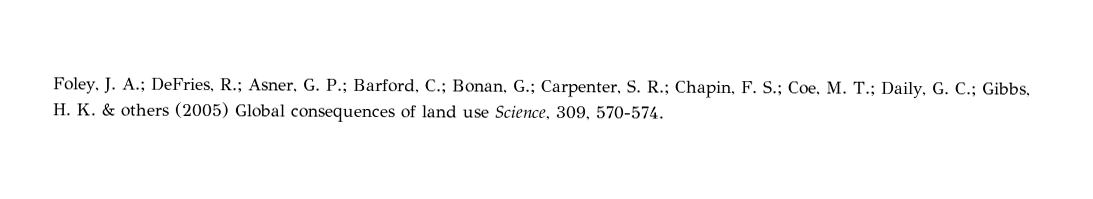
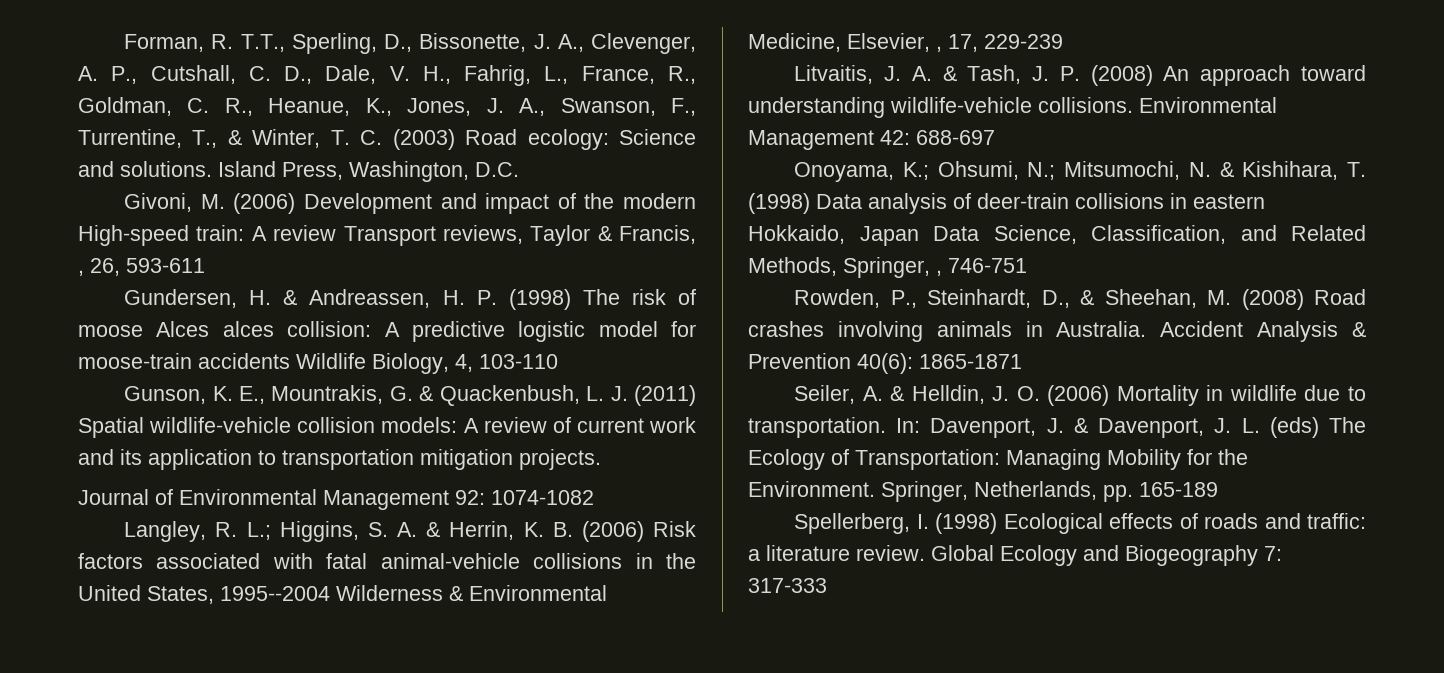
- Foley, J. A.; DeFries, R.; Asner, G. P.; Barford, C.; Bonan, G.; Carpenter, S. R.; Chapin, F. S.; Coe, M. T.; Daily, G. C.; Gibbs, H. K. & others (2005) Global consequences of land use Science, 309, 570-574.
+ Forman, R. T.T., Sperling, D., Bissonette, J. A., Clevenger, A. P., Cutshall, C. D., Dale, V. H., Fahrig, L., France, R., Goldman, C. R., Heanue, K., Jones, J. A., Swanson, F., Turrentine, T., & Winter, T. C. (2003) Road ecology: Science and solutions. Island Press, Washington, D.C.
+ Givoni, M. (2006) Development and impact of the modern High-speed train: A review Transport reviews, Taylor & Francis, , 26, 593-611
+ Gundersen, H. & Andreassen, H. P. (1998) The risk of moose Alces alces collision: A predictive logistic model for moose-train accidents Wildlife Biology, 4, 103-110
+ Gunson, K. E., Mountrakis, G. & Quackenbush, L. J. (2011) Spatial wildlife-vehicle collision models: A review of current work and its application to transportation mitigation projects.
+ Journal of Environmental Management 92: 1074-1082
+ Langley, R. L.; Higgins, S. A. & Herrin, K. B. (2006) Risk factors associated with fatal animal-vehicle collisions in the United States, 1995--2004 Wilderness & Environmental Medicine, Elsevier, , 17, 229-239
+ Litvaitis, J. A. & Tash, J. P. (2008) An approach toward understanding wildlife-vehicle collisions. Environmental Management 42: 688-697
+ Onoyama, K.; Ohsumi, N.; Mitsumochi, N. & Kishihara, T. (1998) Data analysis of deer-train collisions in eastern Hokkaido, Japan Data Science, Classification, and Related Methods, Springer, , 746-751
+ Rowden, P., Steinhardt, D., & Sheehan, M. (2008) Road crashes involving animals in Australia. Accident Analysis & Prevention 40(6): 1865-1871
+ Seiler, A. & Helldin, J. O. (2006) Mortality in wildlife due to transportation. In: Davenport, J. & Davenport, J. L. (eds) The Ecology of Transportation: Managing Mobility for the Environment. Springer, Netherlands, pp. 165-189
+ Spellerberg, I. (1998) Ecological effects of roads and traffic: a literature review. Global Ecology and Biogeography 7: 317-333

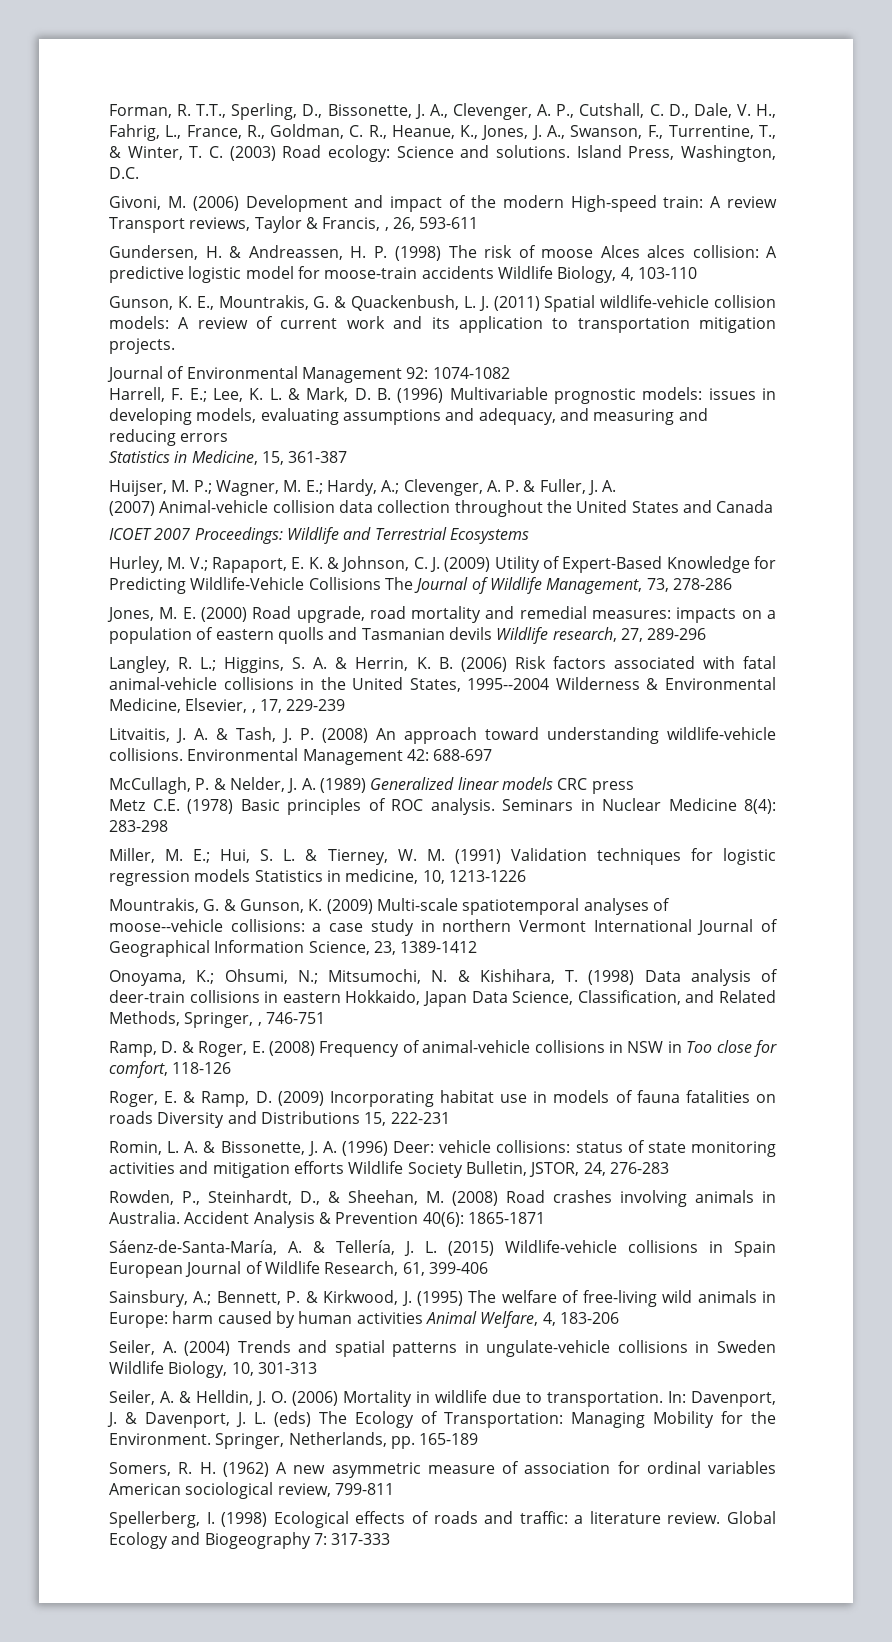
+ Harrell, F. E.; Lee, K. L. & Mark, D. B. (1996) Multivariable prognostic models: issues in developing models, evaluating assumptions and adequacy, and measuring and reducing errors
+ Statistics in Medicine, 15, 361-387
+ Huijser, M. P.; Wagner, M. E.; Hardy, A.; Clevenger, A. P. & Fuller, J. A.
+ (2007) Animal-vehicle collision data collection throughout the United States and Canada
+ ICOET 2007 Proceedings: Wildlife and Terrestrial Ecosystems
+ Hurley, M. V.; Rapaport, E. K. & Johnson, C. J. (2009) Utility of Expert-Based Knowledge for Predicting Wildlife-Vehicle Collisions The Journal of Wildlife Management, 73, 278-286
+ Jones, M. E. (2000) Road upgrade, road mortality and remedial measures: impacts on a population of eastern quolls and Tasmanian devils Wildlife research, 27, 289-296
+ McCullagh, P. & Nelder, J. A. (1989) Generalized linear models CRC press
+ Metz C.E. (1978) Basic principles of ROC analysis. Seminars in Nuclear Medicine 8(4): 283-298
+ Miller, M. E.; Hui, S. L. & Tierney, W. M. (1991) Validation techniques for logistic regression models Statistics in medicine, 10, 1213-1226
+ Mountrakis, G. & Gunson, K. (2009) Multi-scale spatiotemporal analyses of moose--vehicle collisions: a case study in northern Vermont International Journal of Geographical Information Science, 23, 1389-1412
+ Ramp, D. & Roger, E. (2008) Frequency of animal-vehicle collisions in NSW in Too close for comfort, 118-126
+ Roger, E. & Ramp, D. (2009) Incorporating habitat use in models of fauna fatalities on roads Diversity and Distributions 15, 222-231
+ Romin, L. A. & Bissonette, J. A. (1996) Deer: vehicle collisions: status of state monitoring activities and mitigation efforts Wildlife Society Bulletin, JSTOR, 24, 276-283
+ Sáenz-de-Santa-María, A. & Tellería, J. L. (2015) Wildlife-vehicle collisions in Spain European Journal of Wildlife Research, 61, 399-406
+ Sainsbury, A.; Bennett, P. & Kirkwood, J. (1995) The welfare of free-living wild animals in Europe: harm caused by human activities Animal Welfare, 4, 183-206
+ Seiler, A. (2004) Trends and spatial patterns in ungulate-vehicle collisions in Sweden Wildlife Biology, 10, 301-313
+ Somers, R. H. (1962) A new asymmetric measure of association for ordinal variables American sociological review, 799-811

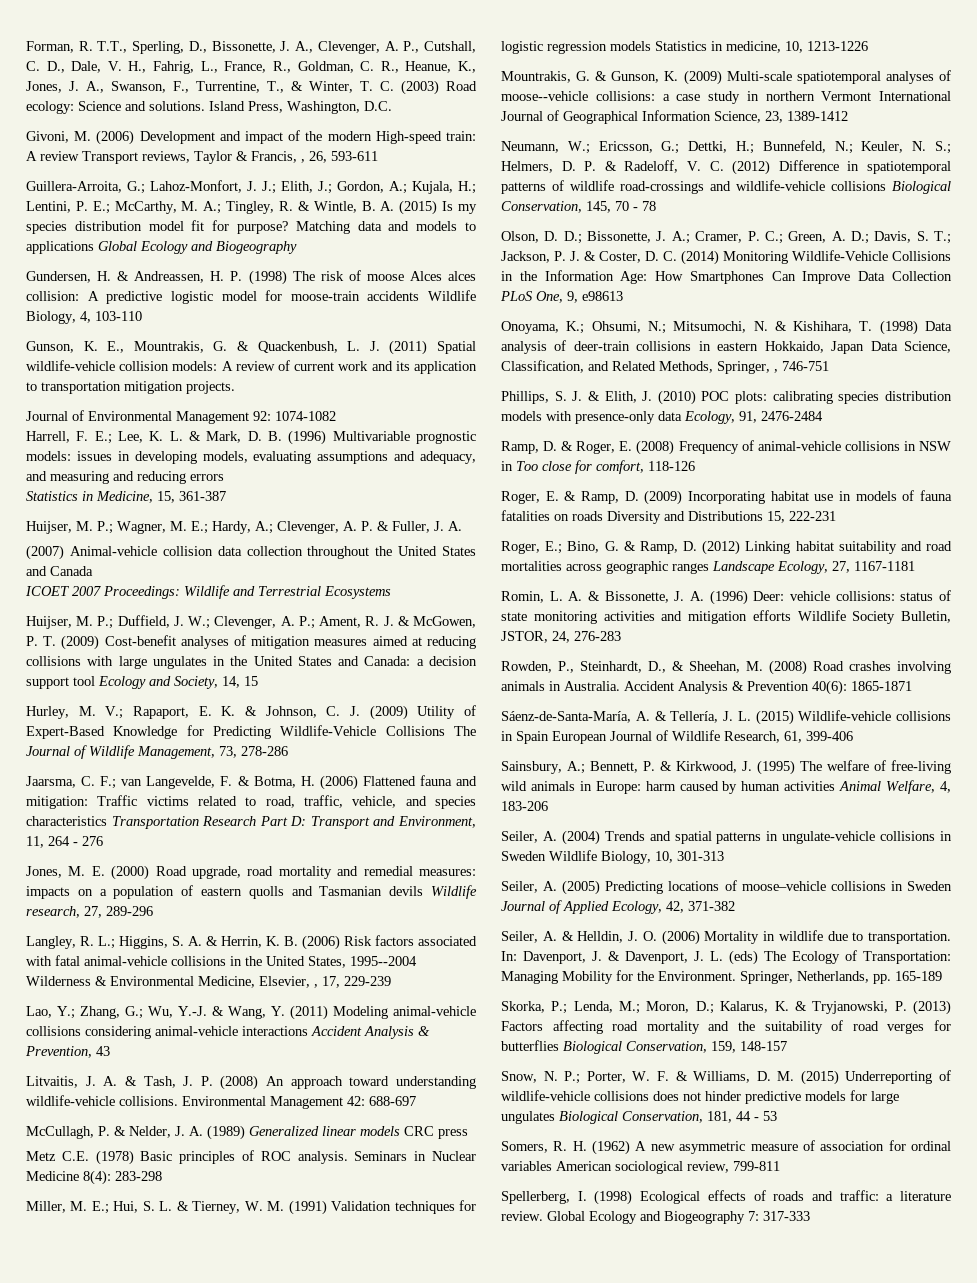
+ Guillera-Arroita, G.; Lahoz-Monfort, J. J.; Elith, J.; Gordon, A.; Kujala, H.; Lentini, P. E.; McCarthy, M. A.; Tingley, R. & Wintle, B. A. (2015) Is my species distribution model fit for purpose? Matching data and models to applications Global Ecology and Biogeography
+ Huijser, M. P.; Duffield, J. W.; Clevenger, A. P.; Ament, R. J. & McGowen, P. T. (2009) Cost-benefit analyses of mitigation measures aimed at reducing collisions with large ungulates in the United States and Canada: a decision support tool Ecology and Society, 14, 15
+ Jaarsma, C. F.; van Langevelde, F. & Botma, H. (2006) Flattened fauna and mitigation: Traffic victims related to road, traffic, vehicle, and species characteristics Transportation Research Part D: Transport and Environment, 11, 264 - 276
+ Lao, Y.; Zhang, G.; Wu, Y.-J. & Wang, Y. (2011) Modeling animal-vehicle collisions considering animal-vehicle interactions Accident Analysis & Prevention, 43
+ Neumann, W.; Ericsson, G.; Dettki, H.; Bunnefeld, N.; Keuler, N. S.; Helmers, D. P. & Radeloff, V. C. (2012) Difference in spatiotemporal patterns of wildlife road-crossings and wildlife-vehicle collisions Biological Conservation, 145, 70 - 78
+ Olson, D. D.; Bissonette, J. A.; Cramer, P. C.; Green, A. D.; Davis, S. T.; Jackson, P. J. & Coster, D. C. (2014) Monitoring Wildlife-Vehicle Collisions in the Information Age: How Smartphones Can Improve Data Collection PLoS One, 9, e98613
+ Phillips, S. J. & Elith, J. (2010) POC plots: calibrating species distribution models with presence-only data Ecology, 91, 2476-2484
+ Roger, E.; Bino, G. & Ramp, D. (2012) Linking habitat suitability and road mortalities across geographic ranges Landscape Ecology, 27, 1167-1181
+ Seiler, A. (2005) Predicting locations of moose–vehicle collisions in Sweden Journal of Applied Ecology, 42, 371-382
+ Skorka, P.; Lenda, M.; Moron, D.; Kalarus, K. & Tryjanowski, P. (2013) Factors affecting road mortality and the suitability of road verges for butterflies Biological Conservation, 159, 148-157
+ Snow, N. P.; Porter, W. F. & Williams, D. M. (2015) Underreporting of wildlife-vehicle collisions does not hinder predictive models for large ungulates Biological Conservation, 181, 44 - 53

